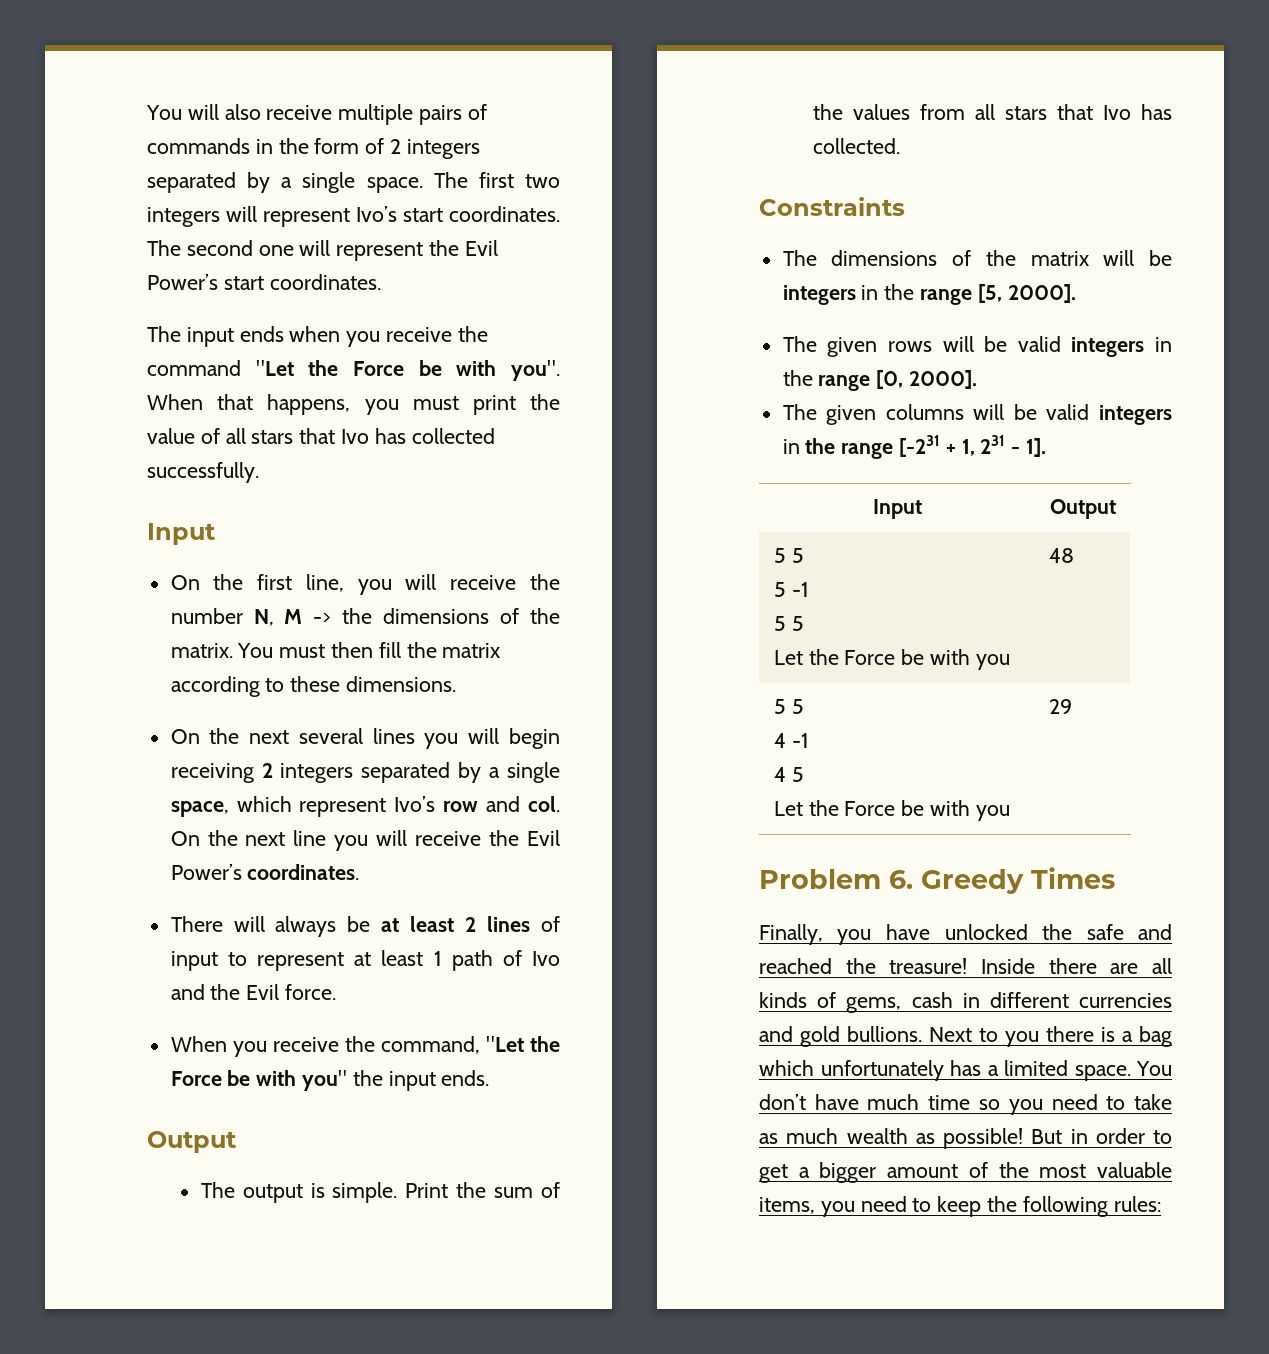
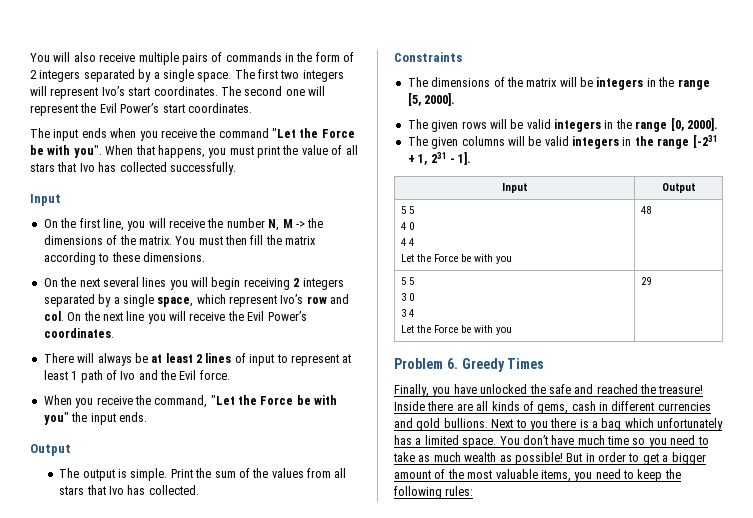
  Input | Output
  5 5
- 5 -1
- 5 5
+ 4 0
+ 4 4
  Let the Force be with you | 48
  5 5
- 4 -1
- 4 5
+ 3 0
+ 3 4

